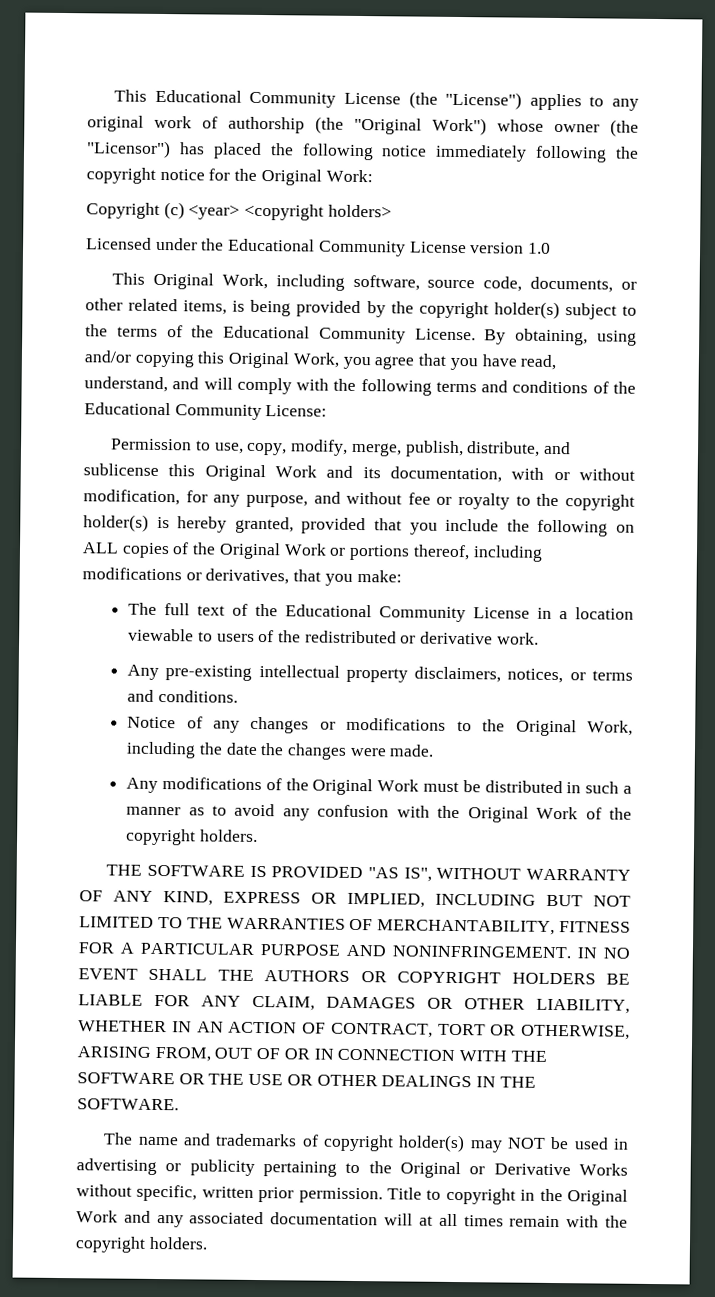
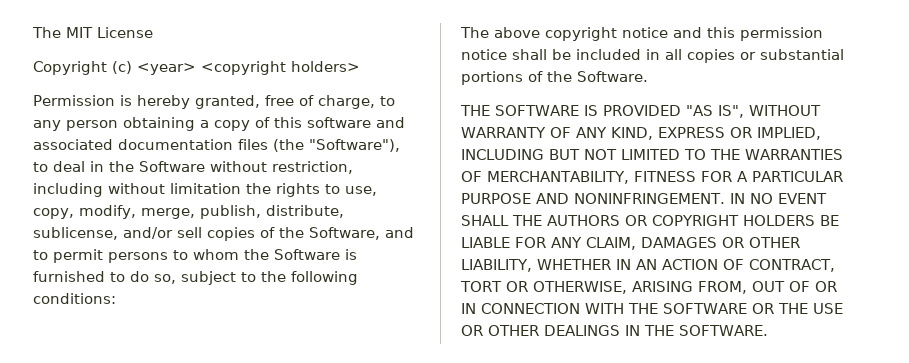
- This Educational Community License (the "License") applies to any original work of authorship (the "Original Work") whose owner (the "Licensor") has placed the following notice immediately following the copyright notice for the Original Work:
+ The MIT License
- Licensed under the Educational Community License version 1.0
- This Original Work, including software, source code, documents, or other related items, is being provided by the copyright holder(s) subject to the terms of the Educational Community License. By obtaining, using and/or copying this Original Work, you agree that you have read, understand, and will comply with the following terms and conditions of the Educational Community License:
- Permission to use, copy, modify, merge, publish, distribute, and sublicense this Original Work and its documentation, with or without modification, for any purpose, and without fee or royalty to the copyright holder(s) is hereby granted, provided that you include the following on ALL copies of the Original Work or portions thereof, including modifications or derivatives, that you make:
- The full text of the Educational Community License in a location viewable to users of the redistributed or derivative work.
- Any pre-existing intellectual property disclaimers, notices, or terms and conditions.
- Notice of any changes or modifications to the Original Work, including the date the changes were made.
- Any modifications of the Original Work must be distributed in such a manner as to avoid any confusion with the Original Work of the copyright holders.
+ Permission is hereby granted, free of charge, to any person obtaining a copy of this software and associated documentation files (the "Software"), to deal in the Software without restriction, including without limitation the rights to use, copy, modify, merge, publish, distribute, sublicense, and/or sell copies of the Software, and to permit persons to whom the Software is furnished to do so, subject to the following conditions:
+ The above copyright notice and this permission notice shall be included in all copies or substantial portions of the Software.
- The name and trademarks of copyright holder(s) may NOT be used in advertising or publicity pertaining to the Original or Derivative Works without specific, written prior permission. Title to copyright in the Original Work and any associated documentation will at all times remain with the copyright holders.

